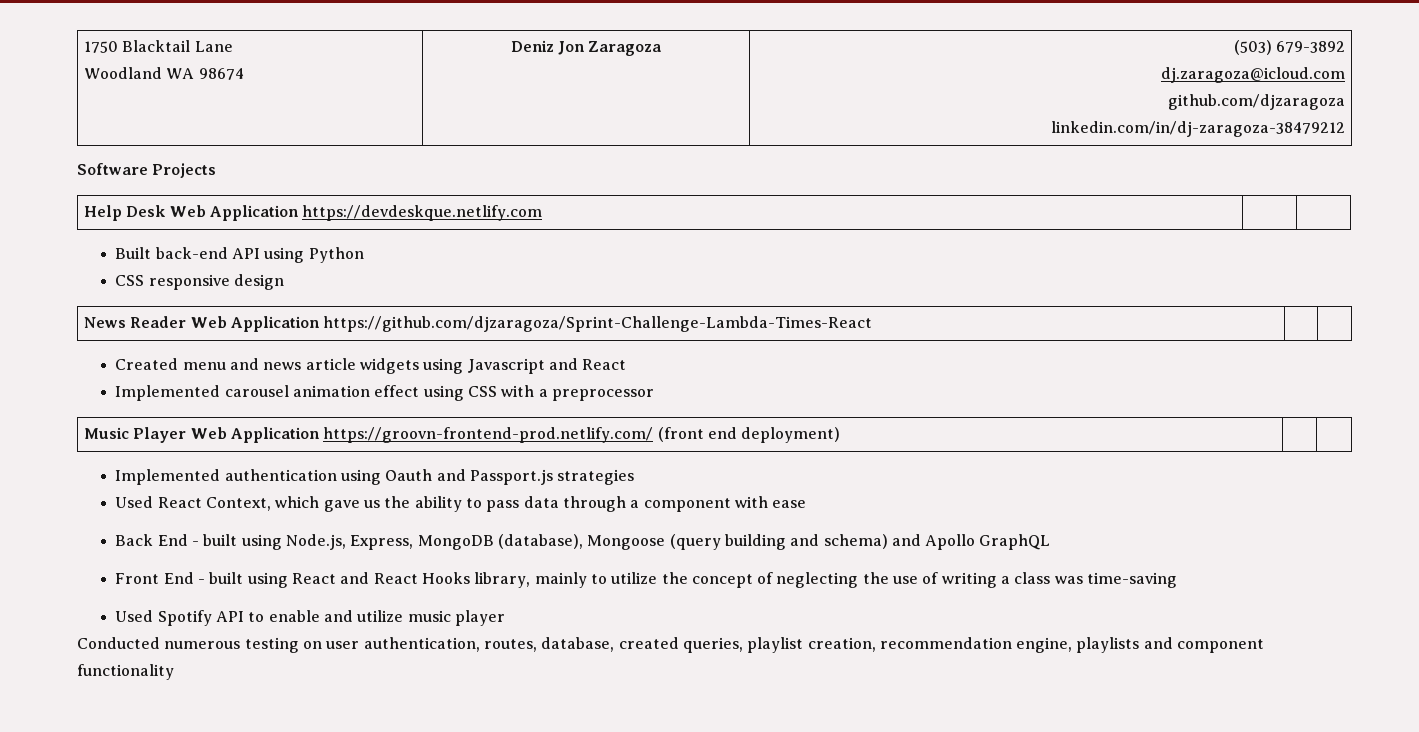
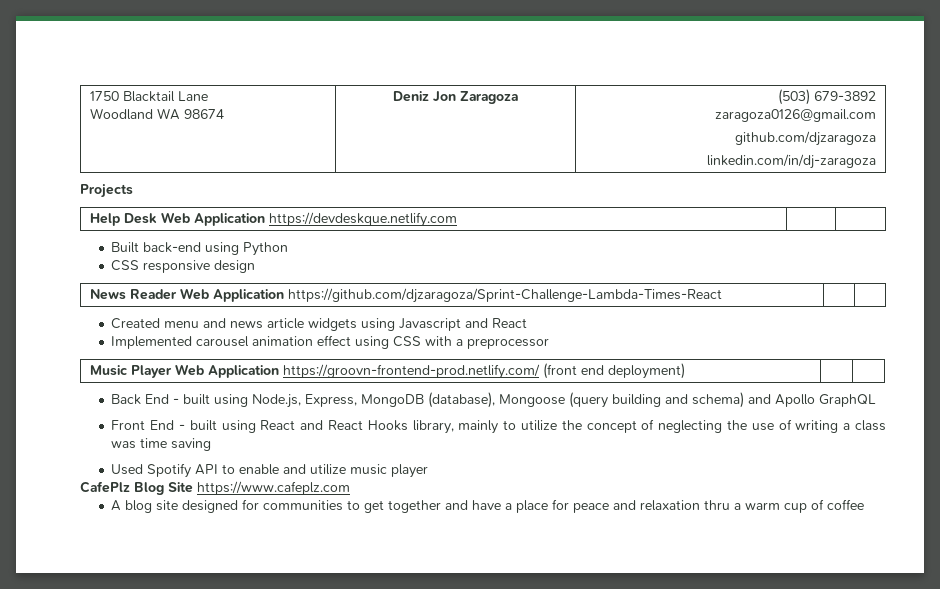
  1750 Blacktail Lane
  Woodland WA 98674 | Deniz Jon Zaragoza | (503) 679-3892
- dj.zaragoza@icloud.com
+ zaragoza0126@gmail.com
  github.com/djzaragoza
- linkedin.com/in/dj-zaragoza-38479212
- Software Projects
+ linkedin.com/in/dj-zaragoza
+ Projects
- Built back-end API using Python
+ Built back-end using Python
- Implemented authentication using Oauth and Passport.js strategies
- Used React Context, which gave us the ability to pass data through a component with ease
- Front End - built using React and React Hooks library, mainly to utilize the concept of neglecting the use of writing a class was time-saving
+ Front End - built using React and React Hooks library, mainly to utilize the concept of neglecting the use of writing a class was time saving
- Conducted numerous testing on user authentication, routes, database, created queries, playlist creation, recommendation engine, playlists and component functionality
+ CafePlz Blog Site https://www.cafeplz.com
+ A blog site designed for communities to get together and have a place for peace and relaxation thru a warm cup of coffee

